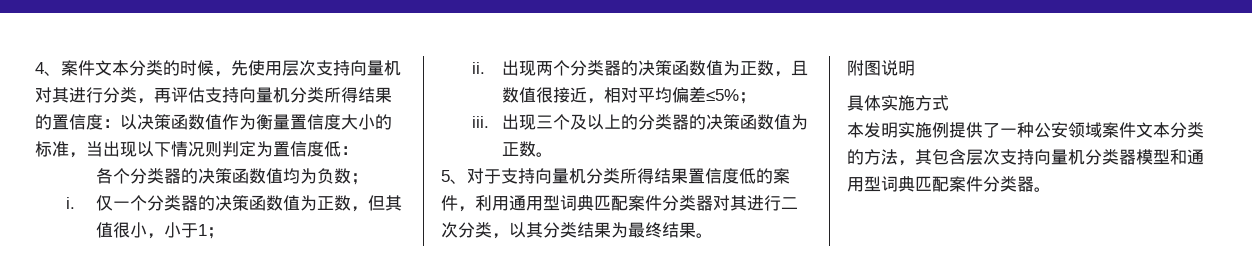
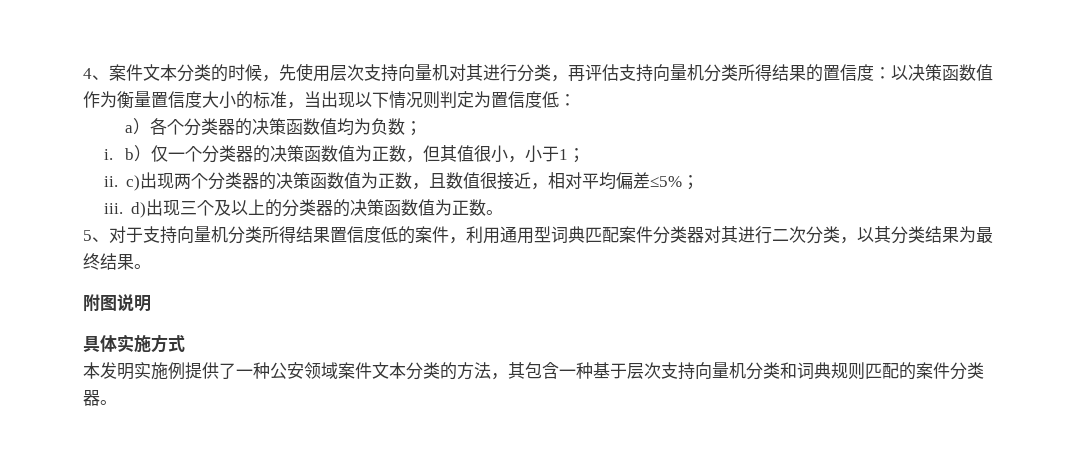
- 各个分类器的决策函数值均为负数；
+ a）各个分类器的决策函数值均为负数；
- i.仅一个分类器的决策函数值为正数，但其值很小，小于1；
+ i. b）仅一个分类器的决策函数值为正数，但其值很小，小于1；
- ii.出现两个分类器的决策函数值为正数，且数值很接近，相对平均偏差≤5%；
+ ii. c)出现两个分类器的决策函数值为正数，且数值很接近，相对平均偏差≤5%；
- iii.出现三个及以上的分类器的决策函数值为正数。
+ iii. d)出现三个及以上的分类器的决策函数值为正数。
- 本发明实施例提供了一种公安领域案件文本分类的方法，其包含层次支持向量机分类器模型和通用型词典匹配案件分类器。
+ 本发明实施例提供了一种公安领域案件文本分类的方法，其包含一种基于层次支持向量机分类和词典规则匹配的案件分类器。

